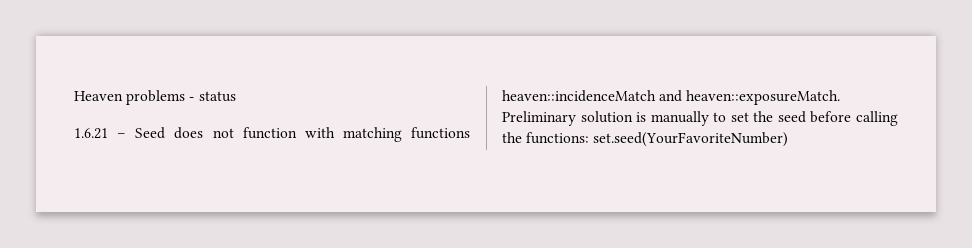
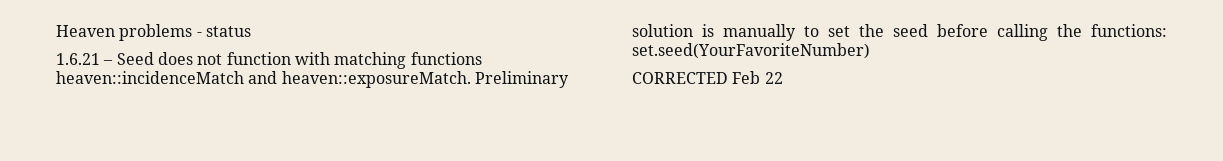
+ CORRECTED Feb 22

